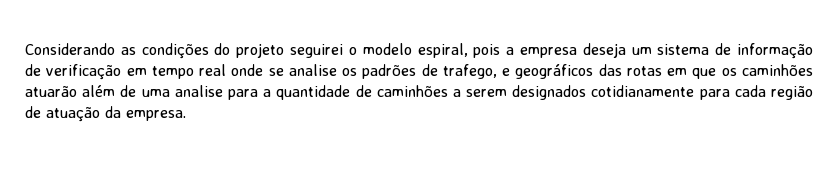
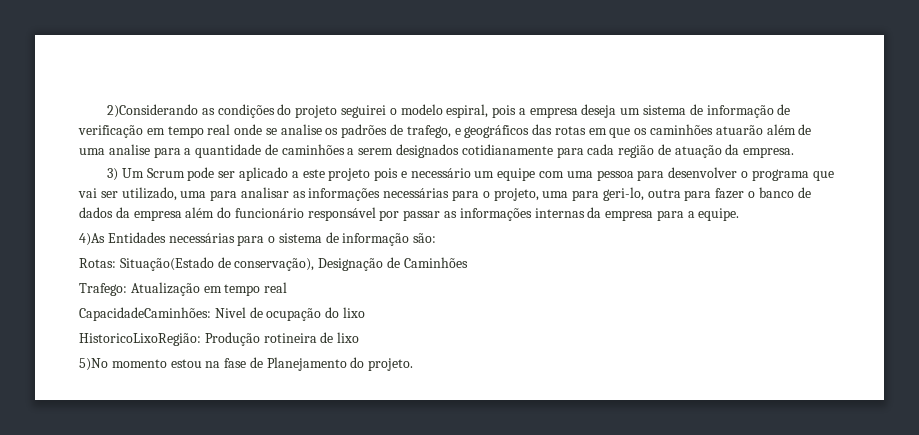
- Considerando as condições do projeto seguirei o modelo espiral, pois a empresa deseja um sistema de informação de verificação em tempo real onde se analise os padrões de trafego, e geográficos das rotas em que os caminhões atuarão além de uma analise para a quantidade de caminhões a serem designados cotidianamente para cada região de atuação da empresa.
+ 2)Considerando as condições do projeto seguirei o modelo espiral, pois a empresa deseja um sistema de informação de verificação em tempo real onde se analise os padrões de trafego, e geográficos das rotas em que os caminhões atuarão além de uma analise para a quantidade de caminhões a serem designados cotidianamente para cada região de atuação da empresa.
+ 3) Um Scrum pode ser aplicado a este projeto pois e necessário um equipe com uma pessoa para desenvolver o programa que vai ser utilizado, uma para analisar as informações necessárias para o projeto, uma para geri-lo, outra para fazer o banco de dados da empresa além do funcionário responsável por passar as informações internas da empresa para a equipe.
+ 4)As Entidades necessárias para o sistema de informação são:
+ Rotas: Situação(Estado de conservação), Designação de Caminhões
+ Trafego: Atualização em tempo real
+ CapacidadeCaminhões: Nivel de ocupação do lixo
+ HistoricoLixoRegião: Produção rotineira de lixo
+ 5)No momento estou na fase de Planejamento do projeto.

